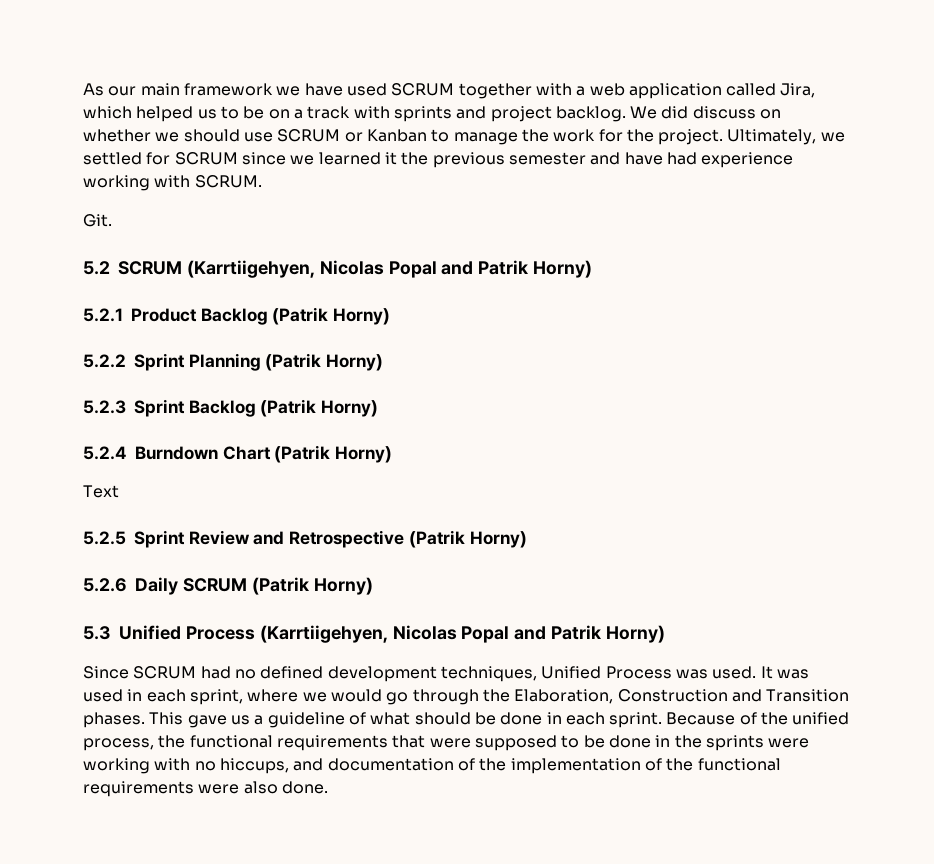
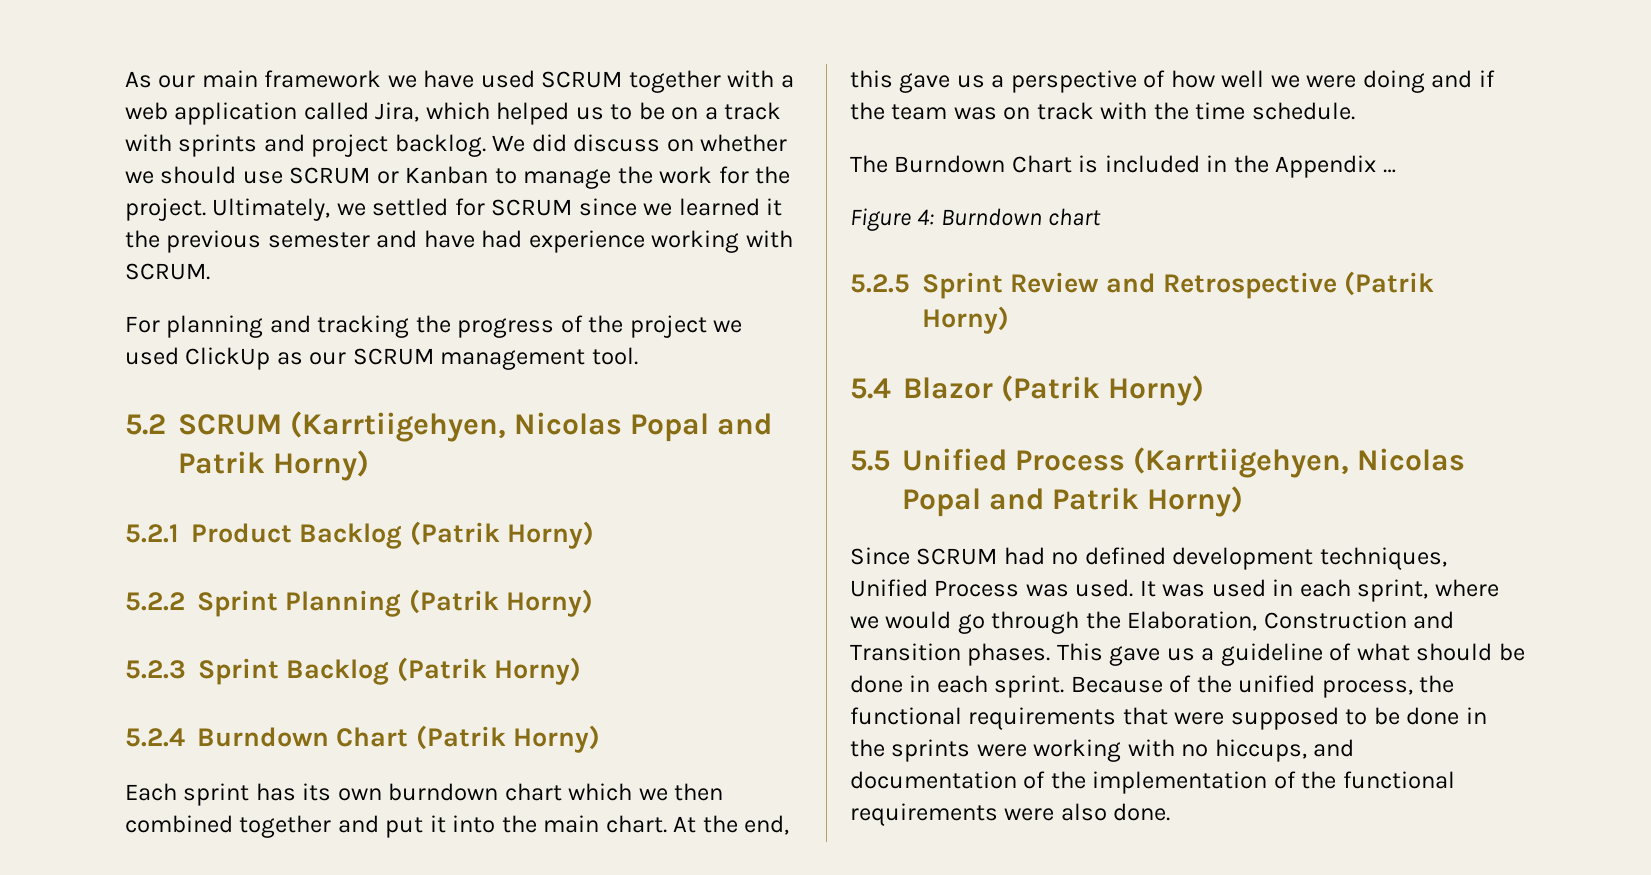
- Git.
+ For planning and tracking the progress of the project we used ClickUp as our SCRUM management tool.
- Text
+ Each sprint has its own burndown chart which we then combined together and put it into the main chart. At the end, this gave us a perspective of how well we were doing and if the team was on track with the time schedule.
+ The Burndown Chart is included in the Appendix …
+ Figure 4: Burndown chart
- 5.2.6 Daily SCRUM (Patrik Horny)
- 5.3 Unified Process (Karrtiigehyen, Nicolas Popal and Patrik Horny)
+ 5.4 Blazor (Patrik Horny)
+ 5.5 Unified Process (Karrtiigehyen, Nicolas Popal and Patrik Horny)

